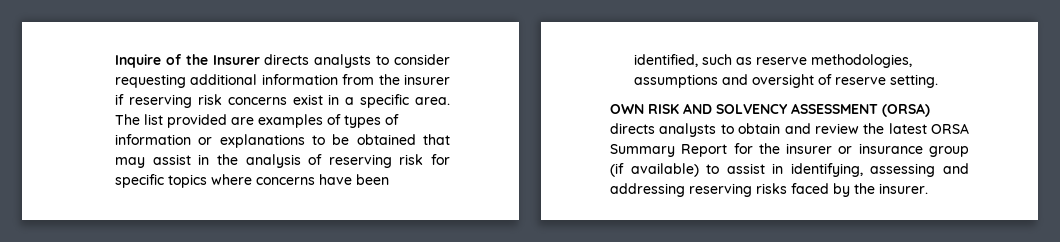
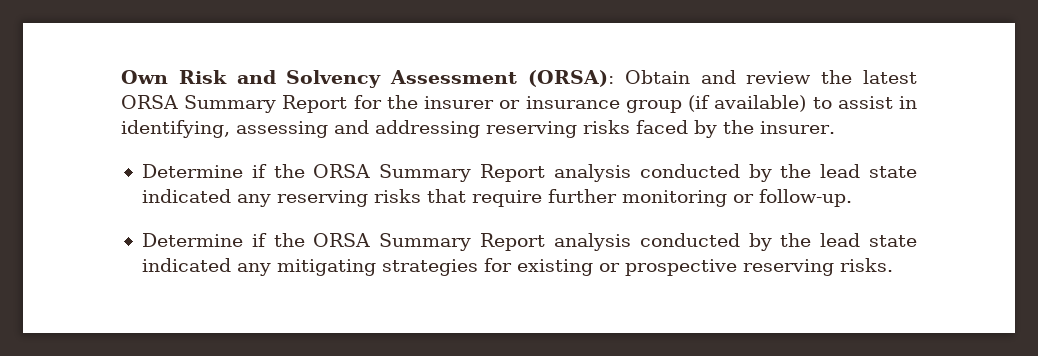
- Inquire of the Insurer directs analysts to consider requesting additional information from the insurer if reserving risk concerns exist in a specific area. The list provided are examples of types of information or explanations to be obtained that may assist in the analysis of reserving risk for specific topics where concerns have been identified, such as reserve methodologies, assumptions and oversight of reserve setting.
- OWN RISK AND SOLVENCY ASSESSMENT (ORSA) directs analysts to obtain and review the latest ORSA Summary Report for the insurer or insurance group (if available) to assist in identifying, assessing and addressing reserving risks faced by the insurer.
+ Own Risk and Solvency Assessment (ORSA): Obtain and review the latest ORSA Summary Report for the insurer or insurance group (if available) to assist in identifying, assessing and addressing reserving risks faced by the insurer.
+ Determine if the ORSA Summary Report analysis conducted by the lead state indicated any reserving risks that require further monitoring or follow-up.
+ Determine if the ORSA Summary Report analysis conducted by the lead state indicated any mitigating strategies for existing or prospective reserving risks.

